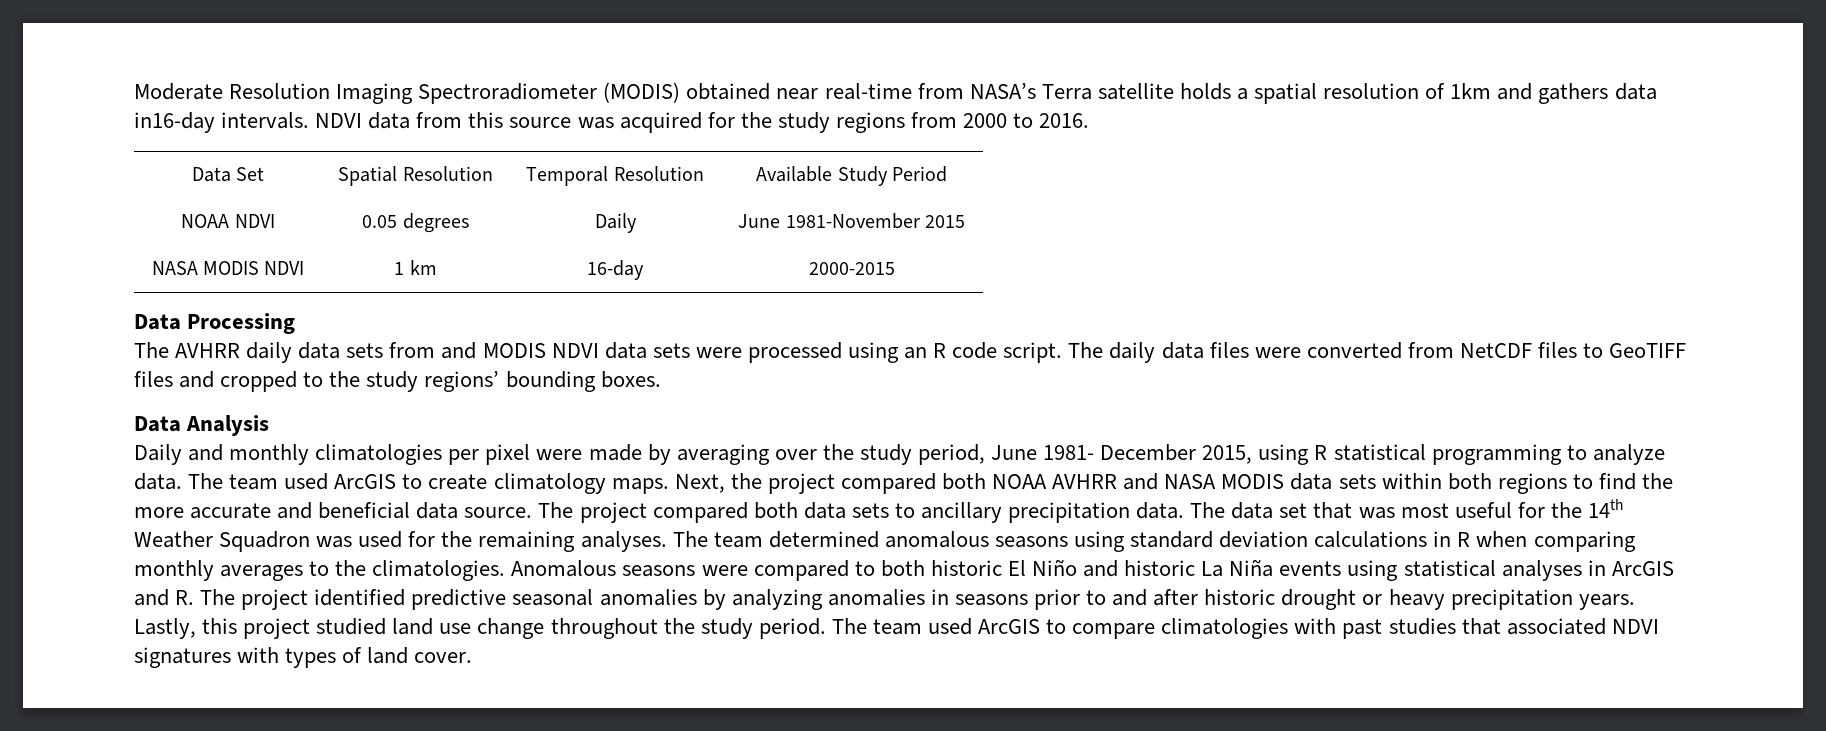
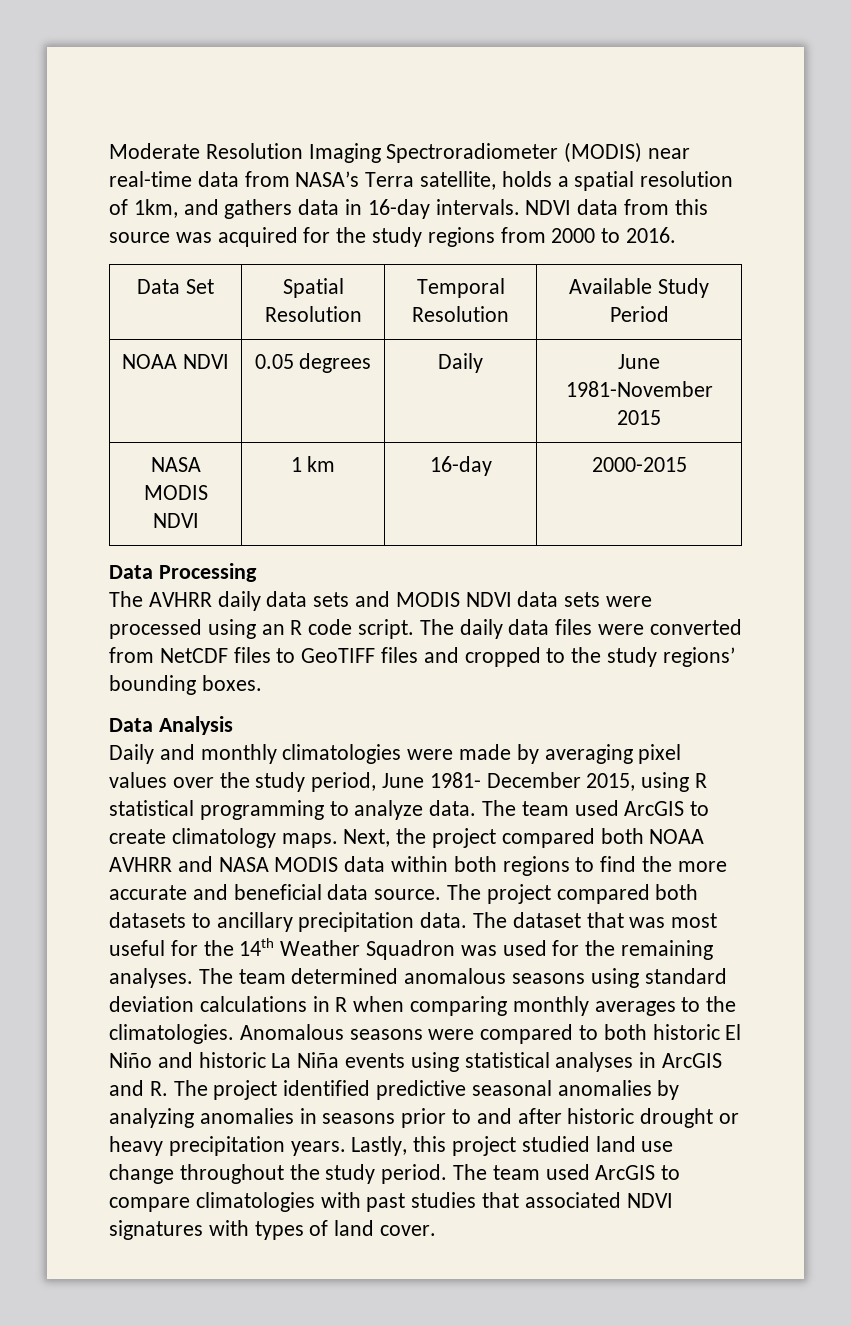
- Moderate Resolution Imaging Spectroradiometer (MODIS) obtained near real-time from NASA’s Terra satellite holds a spatial resolution of 1km and gathers data in16-day intervals.
+ Moderate Resolution Imaging Spectroradiometer (MODIS) near real-time data from NASA’s Terra satellite, holds a spatial resolution of 1km, and gathers data in 16-day intervals.
- The AVHRR daily data sets from and MODIS NDVI data sets were processed using an R code script.
+ The AVHRR daily data sets and MODIS NDVI data sets were processed using an R code script.
- Daily and monthly climatologies per pixel were made by averaging over the study period, June 1981- December 2015, using R statistical programming to analyze data.
+ Daily and monthly climatologies were made by averaging pixel values over the study period, June 1981- December 2015, using R statistical programming to analyze data.
- Next, the project compared both NOAA AVHRR and NASA MODIS data sets within both regions to find the more accurate and beneficial data source.
+ Next, the project compared both NOAA AVHRR and NASA MODIS data within both regions to find the more accurate and beneficial data source.
- The project compared both data sets to ancillary precipitation data.
+ The project compared both datasets to ancillary precipitation data.
- The data set that was most useful for the 14th Weather Squadron was used for the remaining analyses.
+ The dataset that was most useful for the 14th Weather Squadron was used for the remaining analyses.

